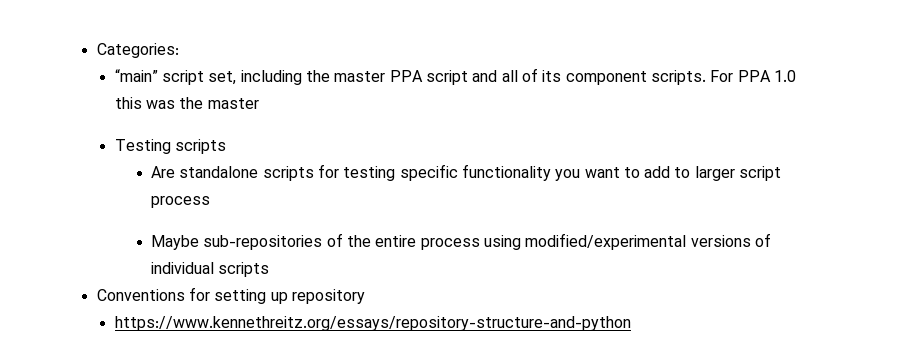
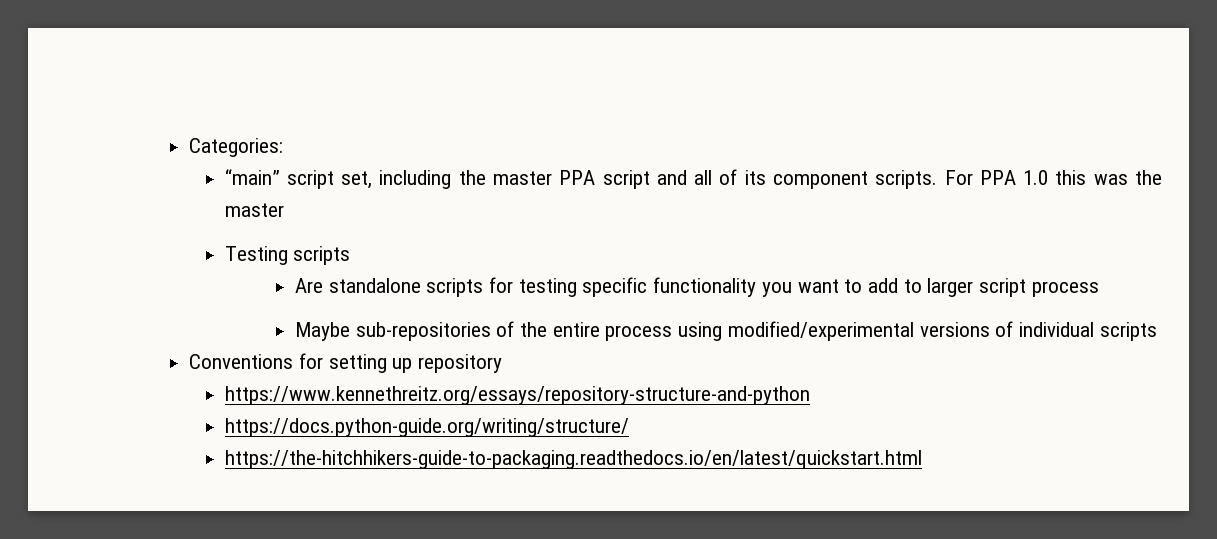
+ https://docs.python-guide.org/writing/structure/
+ https://the-hitchhikers-guide-to-packaging.readthedocs.io/en/latest/quickstart.html

